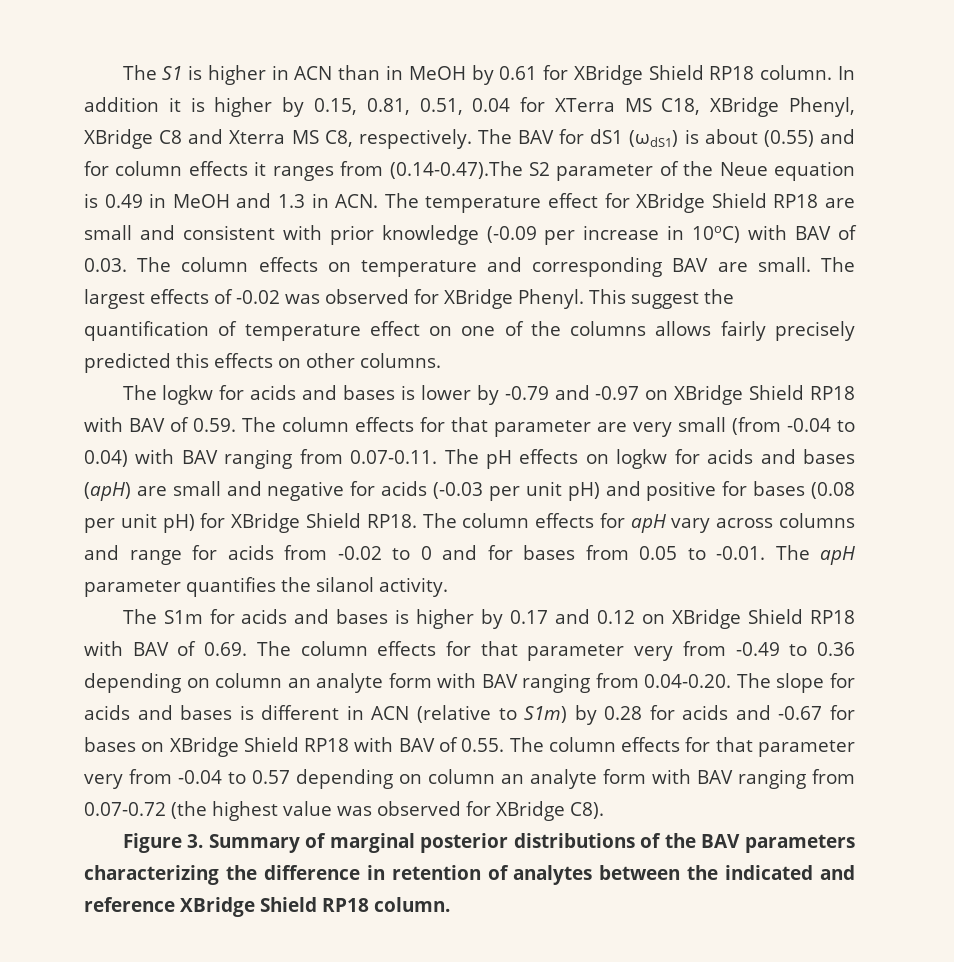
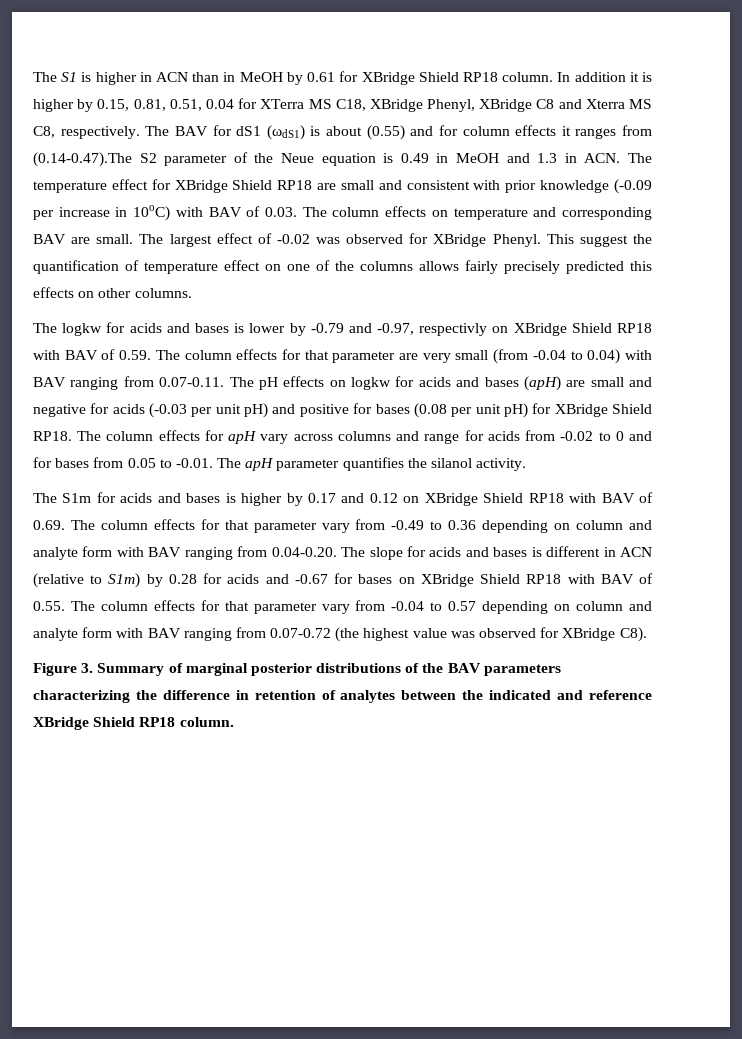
- The largest effects of -0.02 was observed for XBridge Phenyl.
+ The largest effect of -0.02 was observed for XBridge Phenyl.
- The logkw for acids and bases is lower by -0.79 and -0.97 on XBridge Shield RP18 with BAV of 0.59. The column effects for that parameter are very small (from -0.04 to 0.04) with BAV ranging from 0.07-0.11. The pH effects on logkw for acids and bases (apH) are small and negative for acids (-0.03 per unit pH) and positive for bases (0.08 per unit pH) for XBridge Shield RP18.
+ The logkw for acids and bases is lower by -0.79 and -0.97, respectivly on XBridge Shield RP18 with BAV of 0.59. The column effects for that parameter are very small (from -0.04 to 0.04) with BAV ranging from 0.07-0.11. The pH effects on logkw for acids and bases (apH) are small and negative for acids (-0.03 per unit pH) and positive for bases (0.08 per unit pH) for XBridge Shield RP18.
- The S1m for acids and bases is higher by 0.17 and 0.12 on XBridge Shield RP18 with BAV of 0.69. The column effects for that parameter very from -0.49 to 0.36 depending on column an analyte form with BAV ranging from 0.04-0.20. The slope for acids and bases is different in ACN (relative to S1m) by 0.28 for acids and -0.67 for bases on XBridge Shield RP18 with BAV of 0.55. The column effects for that parameter very from -0.04 to 0.57 depending on column an analyte form with BAV ranging from 0.07-0.72 (the highest value was observed for XBridge C8).
+ The S1m for acids and bases is higher by 0.17 and 0.12 on XBridge Shield RP18 with BAV of 0.69. The column effects for that parameter vary from -0.49 to 0.36 depending on column and analyte form with BAV ranging from 0.04-0.20. The slope for acids and bases is different in ACN (relative to S1m) by 0.28 for acids and -0.67 for bases on XBridge Shield RP18 with BAV of 0.55. The column effects for that parameter vary from -0.04 to 0.57 depending on column and analyte form with BAV ranging from 0.07-0.72 (the highest value was observed for XBridge C8).

